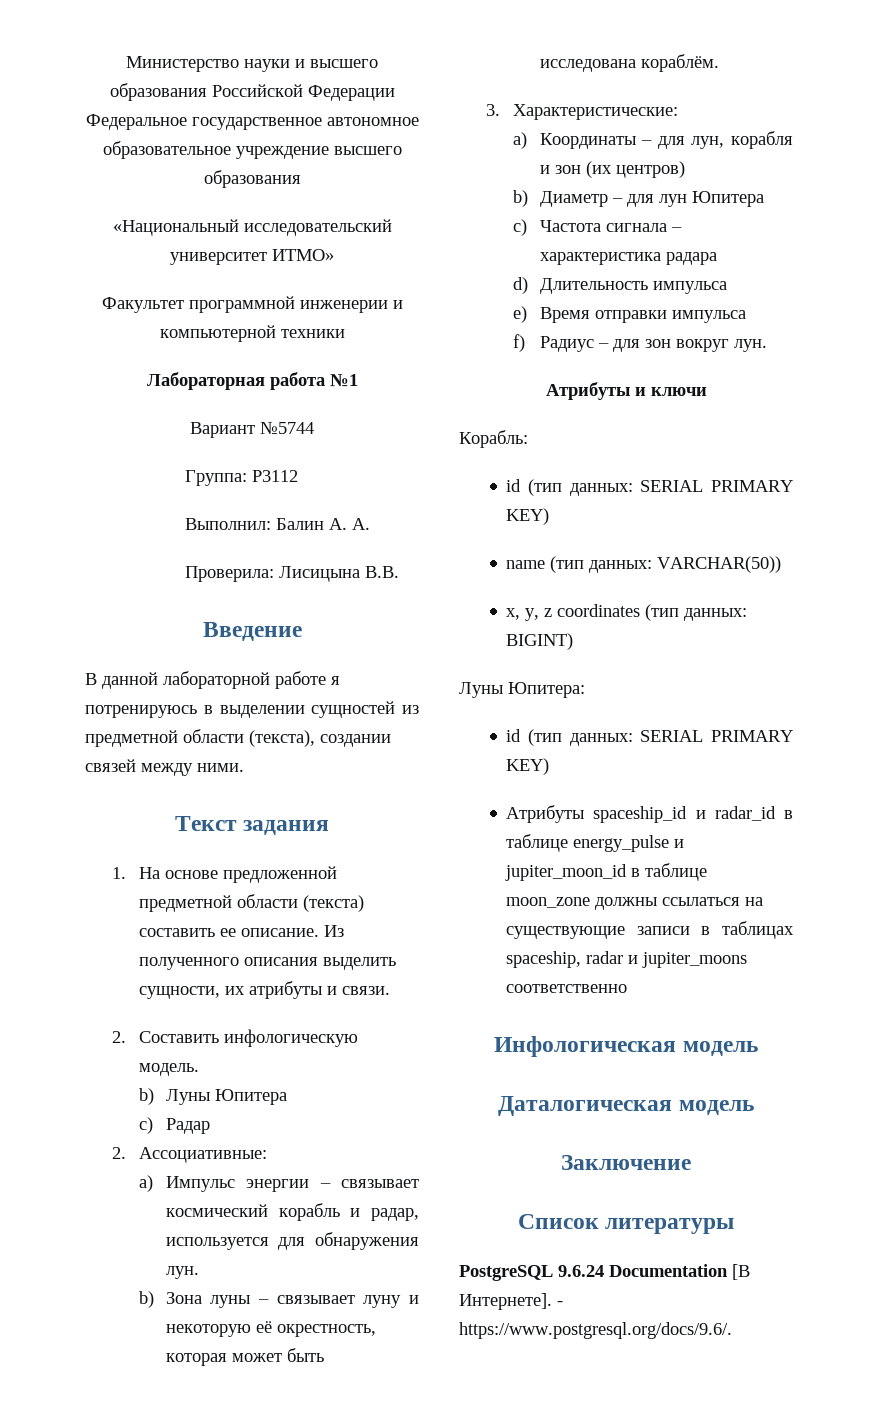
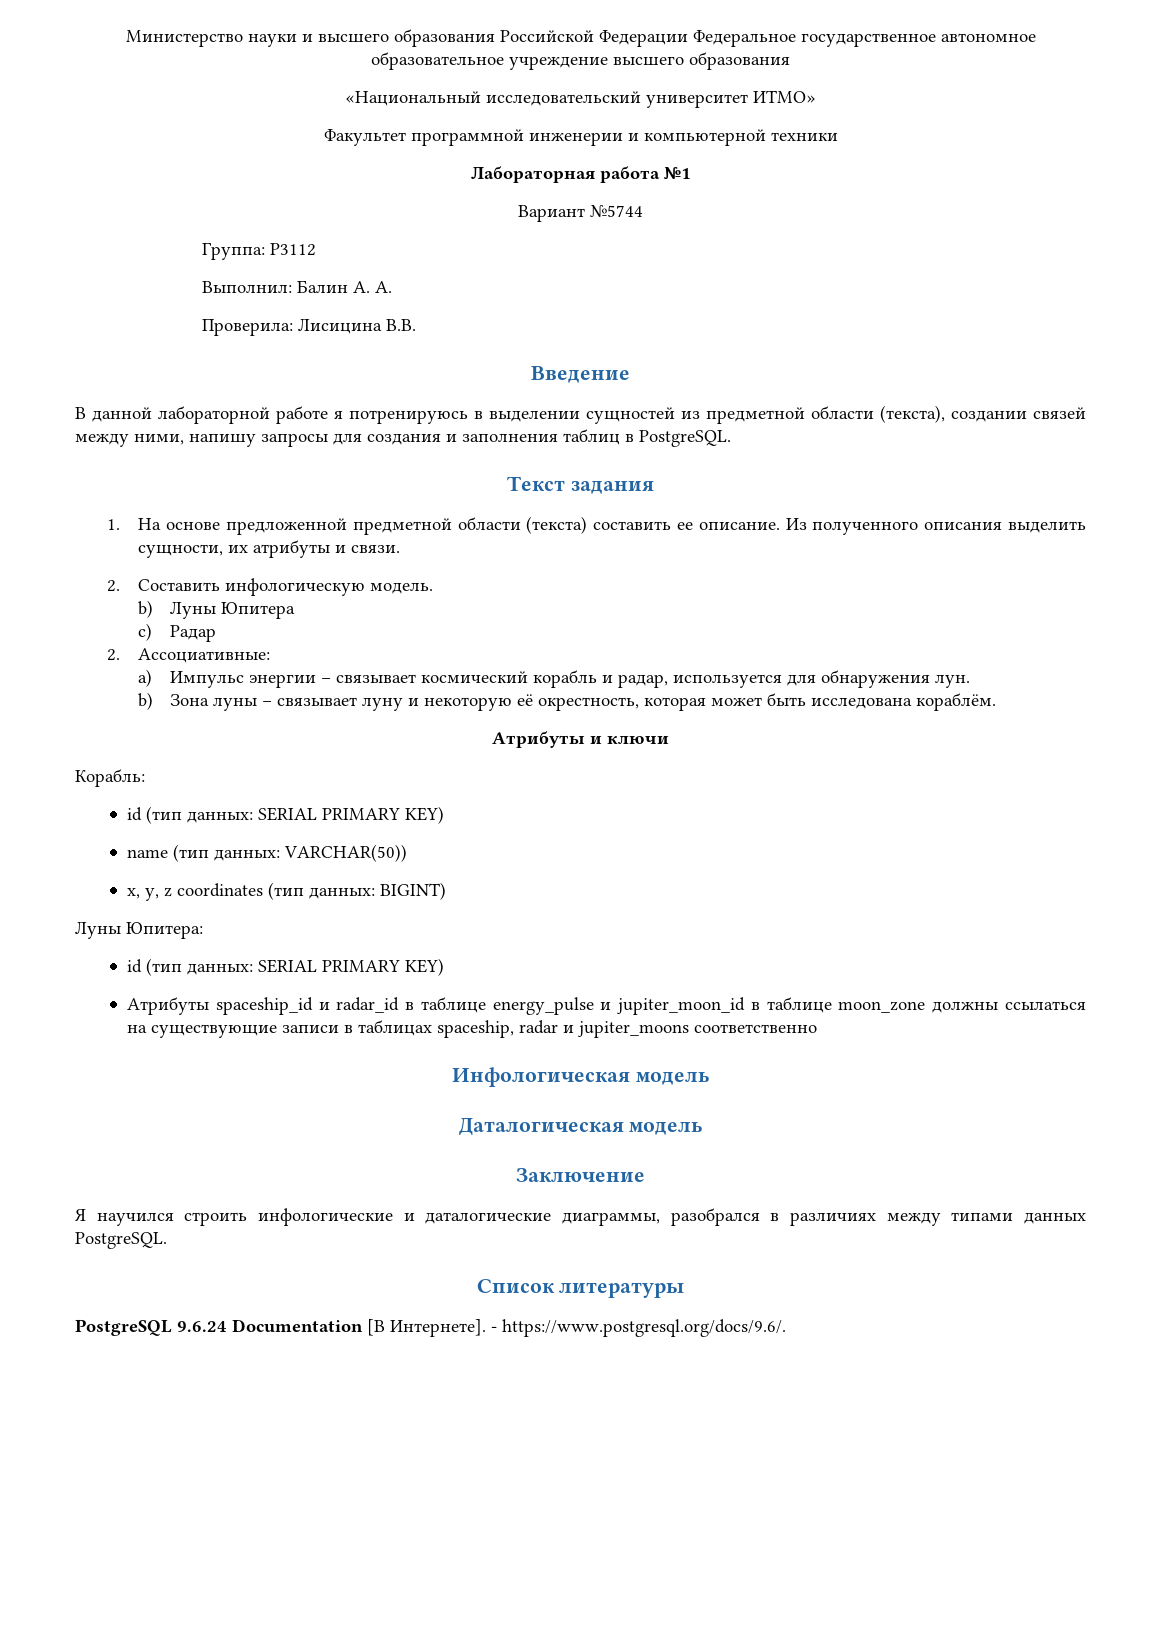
- Проверила: Лисицына В.В.
+ Проверила: Лисицина В.В.
- В данной лабораторной работе я потренируюсь в выделении сущностей из предметной области (текста), создании связей между ними.
+ В данной лабораторной работе я потренируюсь в выделении сущностей из предметной области (текста), создании связей между ними, напишу запросы для создания и заполнения таблиц в PostgreSQL.
- 3. Характеристические:
- a) Координаты – для лун, корабля и зон (их центров)
- b) Диаметр – для лун Юпитера
- c) Частота сигнала – характеристика радара
- d) Длительность импульса
- e) Время отправки импульса
- f) Радиус – для зон вокруг лун.
+ Я научился строить инфологические и даталогические диаграммы, разобрался в различиях между типами данных PostgreSQL.

